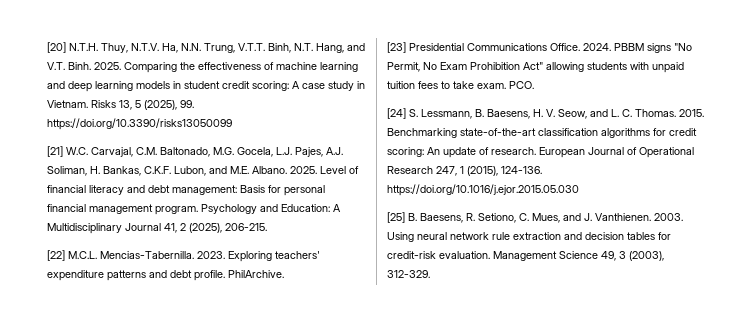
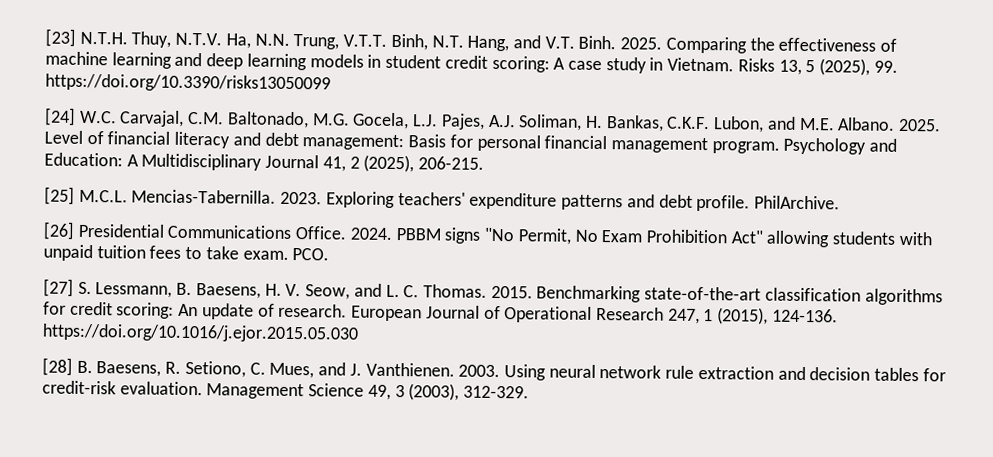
- [20] N.T.H. Thuy, N.T.V. Ha, N.N. Trung, V.T.T. Binh, N.T. Hang, and V.T. Binh.
+ [23] N.T.H. Thuy, N.T.V. Ha, N.N. Trung, V.T.T. Binh, N.T. Hang, and V.T. Binh.
- [21] W.C. Carvajal, C.M. Baltonado, M.G. Gocela, L.J. Pajes, A.J. Soliman, H. Bankas, C.K.F. Lubon, and M.E. Albano.
+ [24] W.C. Carvajal, C.M. Baltonado, M.G. Gocela, L.J. Pajes, A.J. Soliman, H. Bankas, C.K.F. Lubon, and M.E. Albano.
- [22] M.C.L. Mencias-Tabernilla.
+ [25] M.C.L. Mencias-Tabernilla.
- [23] Presidential Communications Office.
+ [26] Presidential Communications Office.
- [24] S. Lessmann, B. Baesens, H. V. Seow, and L. C. Thomas.
+ [27] S. Lessmann, B. Baesens, H. V. Seow, and L. C. Thomas.
- [25] B. Baesens, R. Setiono, C. Mues, and J. Vanthienen.
+ [28] B. Baesens, R. Setiono, C. Mues, and J. Vanthienen.

